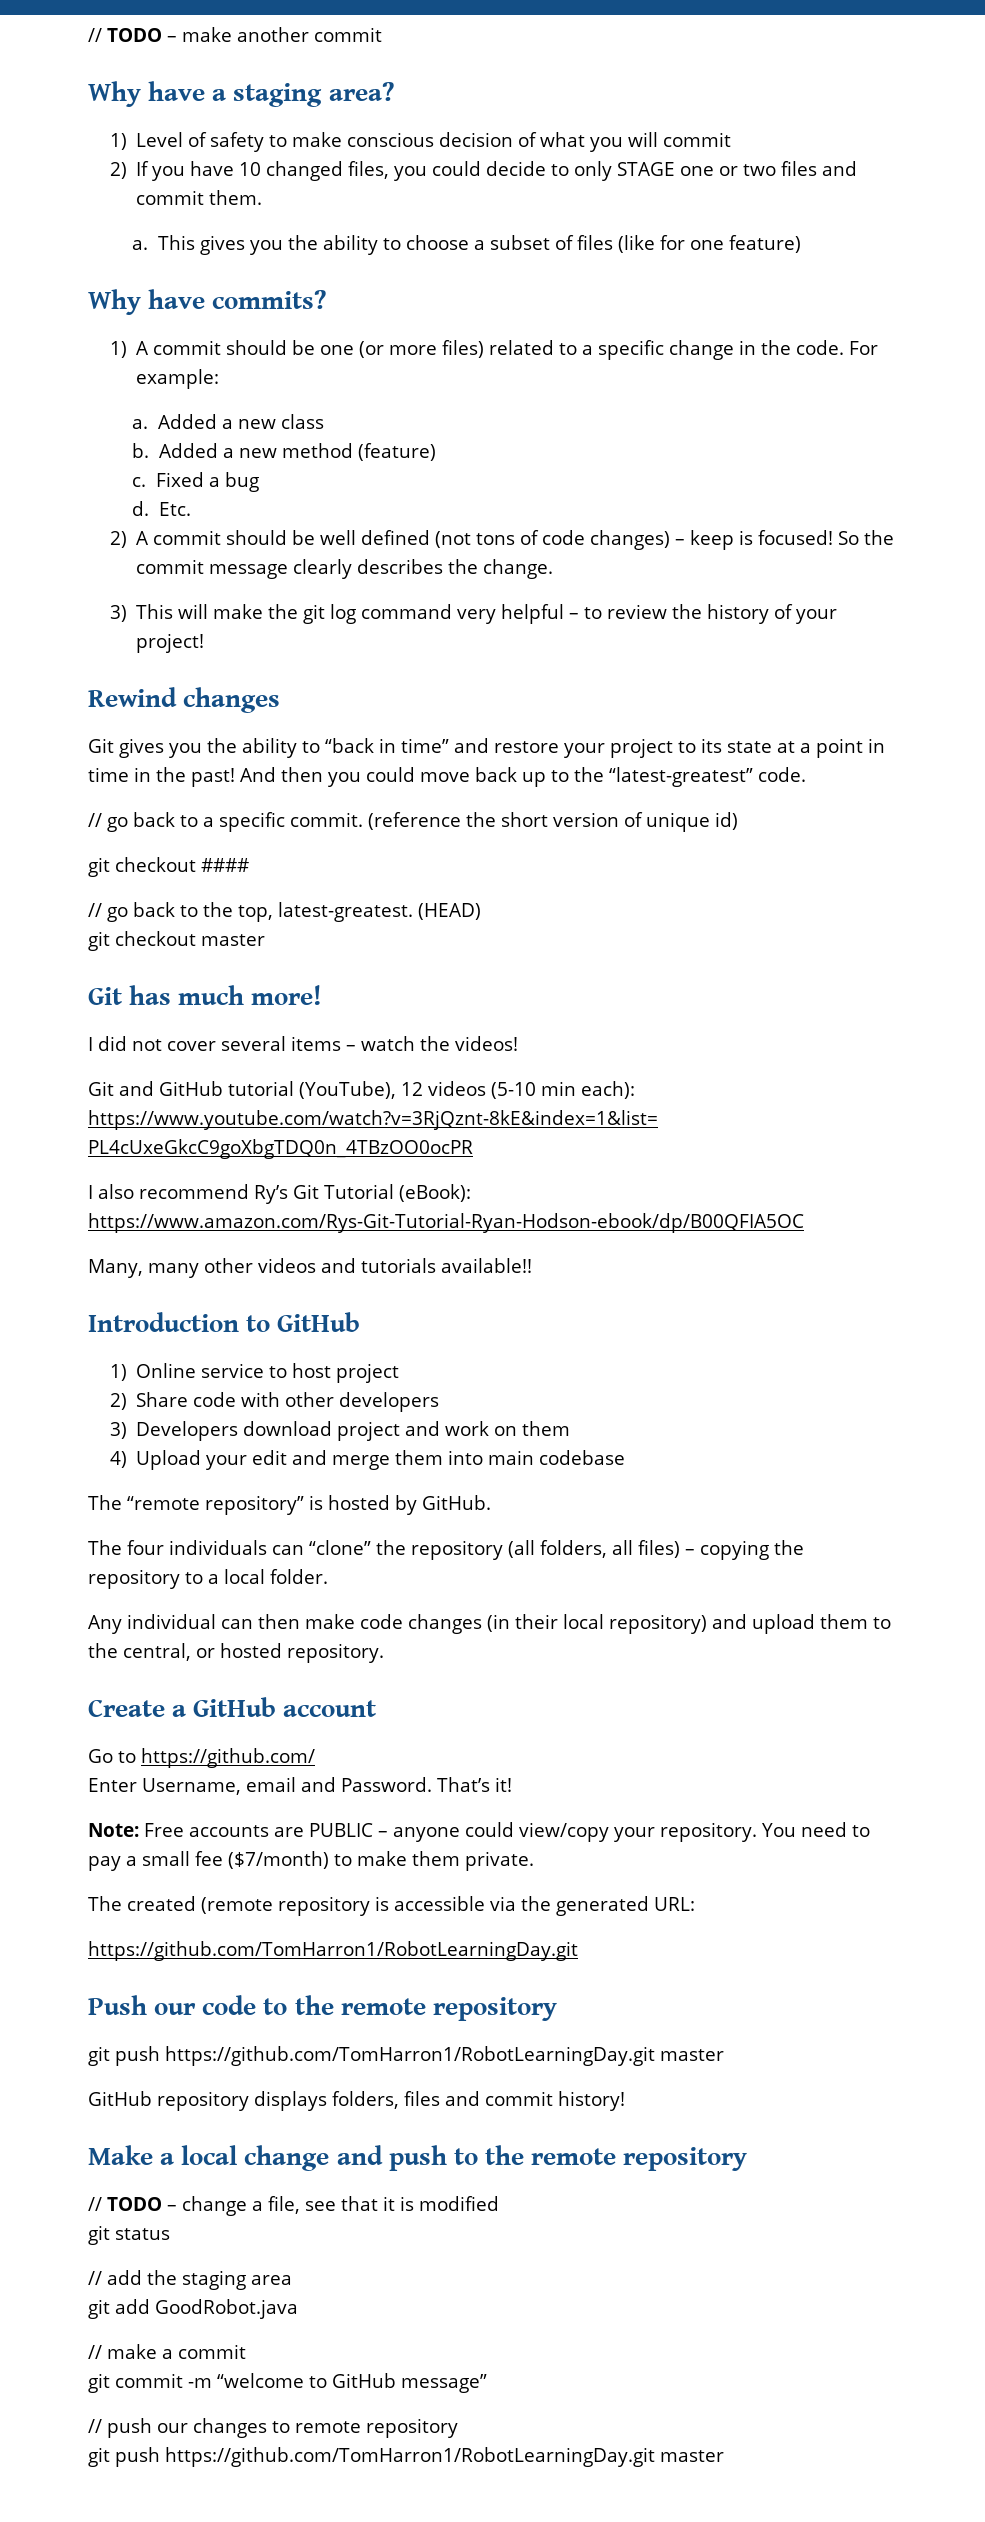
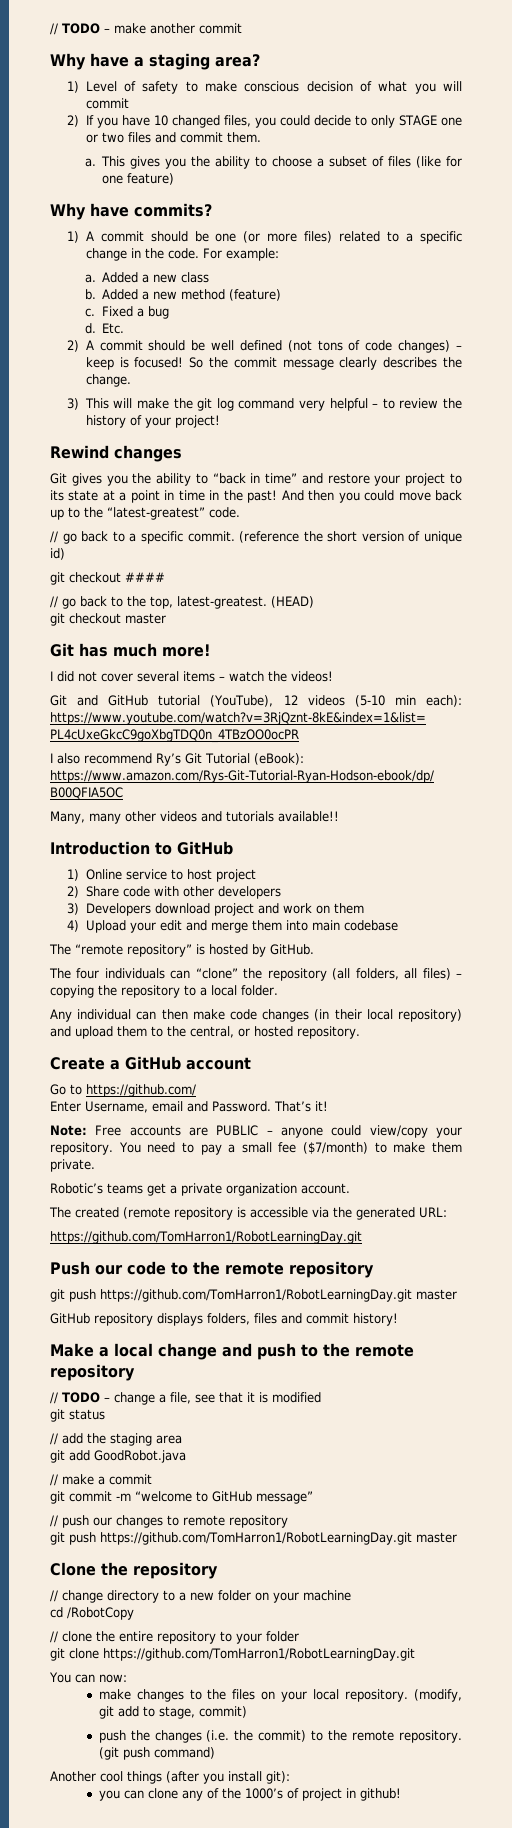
+ Robotic’s teams get a private organization account.
+ Clone the repository
+ // change directory to a new folder on your machine
+ cd /RobotCopy
+ // clone the entire repository to your folder
+ git clone https://github.com/TomHarron1/RobotLearningDay.git
+ You can now:
+ make changes to the files on your local repository. (modify, git add to stage, commit)
+ push the changes (i.e. the commit) to the remote repository. (git push command)
+ Another cool things (after you install git):
+ you can clone any of the 1000’s of project in github!

